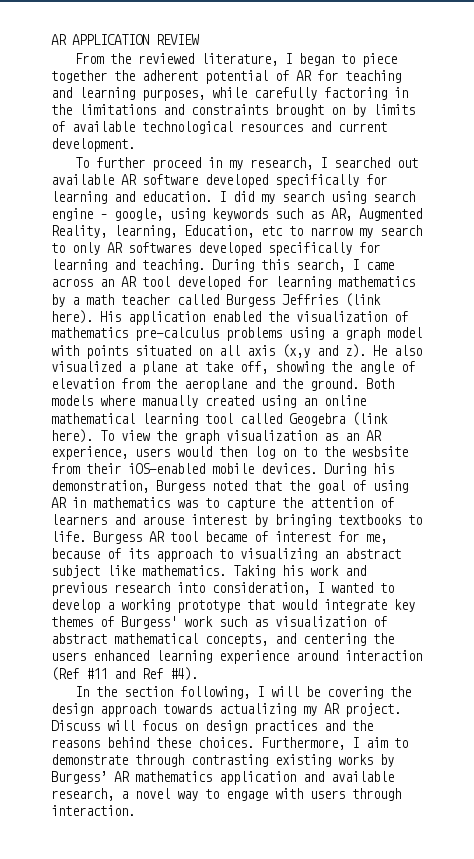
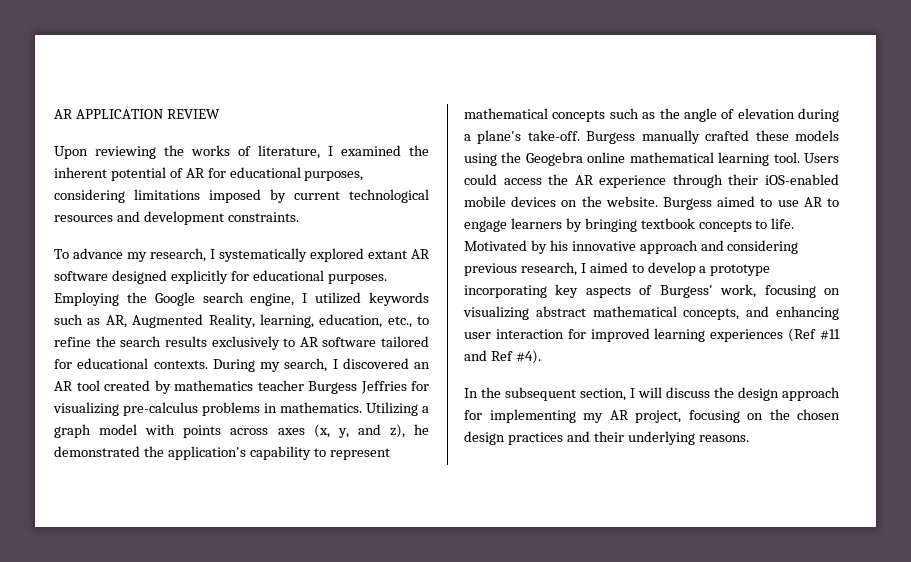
- From the reviewed literature, I began to piece together the adherent potential of AR for teaching and learning purposes, while carefully factoring in the limitations and constraints brought on by limits of available technological resources and current development.
- To further proceed in my research, I searched out available AR software developed specifically for learning and education. I did my search using search engine – google, using keywords such as AR, Augmented Reality, learning, Education, etc to narrow my search to only AR softwares developed specifically for learning and teaching. During this search, I came across an AR tool developed for learning mathematics by a math teacher called Burgess Jeffries (link here). His application enabled the visualization of mathematics pre-calculus problems using a graph model with points situated on all axis (x,y and z). He also visualized a plane at take off, showing the angle of elevation from the aeroplane and the ground. Both models where manually created using an online mathematical learning tool called Geogebra (link here). To view the graph visualization as an AR experience, users would then log on to the wesbsite from their iOS-enabled mobile devices. During his demonstration, Burgess noted that the goal of using AR in mathematics was to capture the attention of learners and arouse interest by bringing textbooks to life. Burgess AR tool became of interest for me, because of its approach to visualizing an abstract subject like mathematics. Taking his work and previous research into consideration, I wanted to develop a working prototype that would integrate key themes of Burgess' work such as visualization of abstract mathematical concepts, and centering the users enhanced learning experience around interaction (Ref #11 and Ref #4).
+ Upon reviewing the works of literature, I examined the inherent potential of AR for educational purposes, considering limitations imposed by current technological resources and development constraints.
+ To advance my research, I systematically explored extant AR software designed explicitly for educational purposes. Employing the Google search engine, I utilized keywords such as AR, Augmented Reality, learning, education, etc., to refine the search results exclusively to AR software tailored for educational contexts. During my search, I discovered an AR tool created by mathematics teacher Burgess Jeffries for visualizing pre-calculus problems in mathematics. Utilizing a graph model with points across axes (x, y, and z), he demonstrated the application's capability to represent mathematical concepts such as the angle of elevation during a plane's take-off. Burgess manually crafted these models using the Geogebra online mathematical learning tool. Users could access the AR experience through their iOS-enabled mobile devices on the website. Burgess aimed to use AR to engage learners by bringing textbook concepts to life. Motivated by his innovative approach and considering previous research, I aimed to develop a prototype incorporating key aspects of Burgess' work, focusing on visualizing abstract mathematical concepts, and enhancing user interaction for improved learning experiences (Ref #11 and Ref #4).
- In the section following, I will be covering the design approach towards actualizing my AR project. Discuss will focus on design practices and the reasons behind these choices. Furthermore, I aim to demonstrate through contrasting existing works by Burgess’ AR mathematics application and available research, a novel way to engage with users through interaction.
+ In the subsequent section, I will discuss the design approach for implementing my AR project, focusing on the chosen design practices and their underlying reasons.

